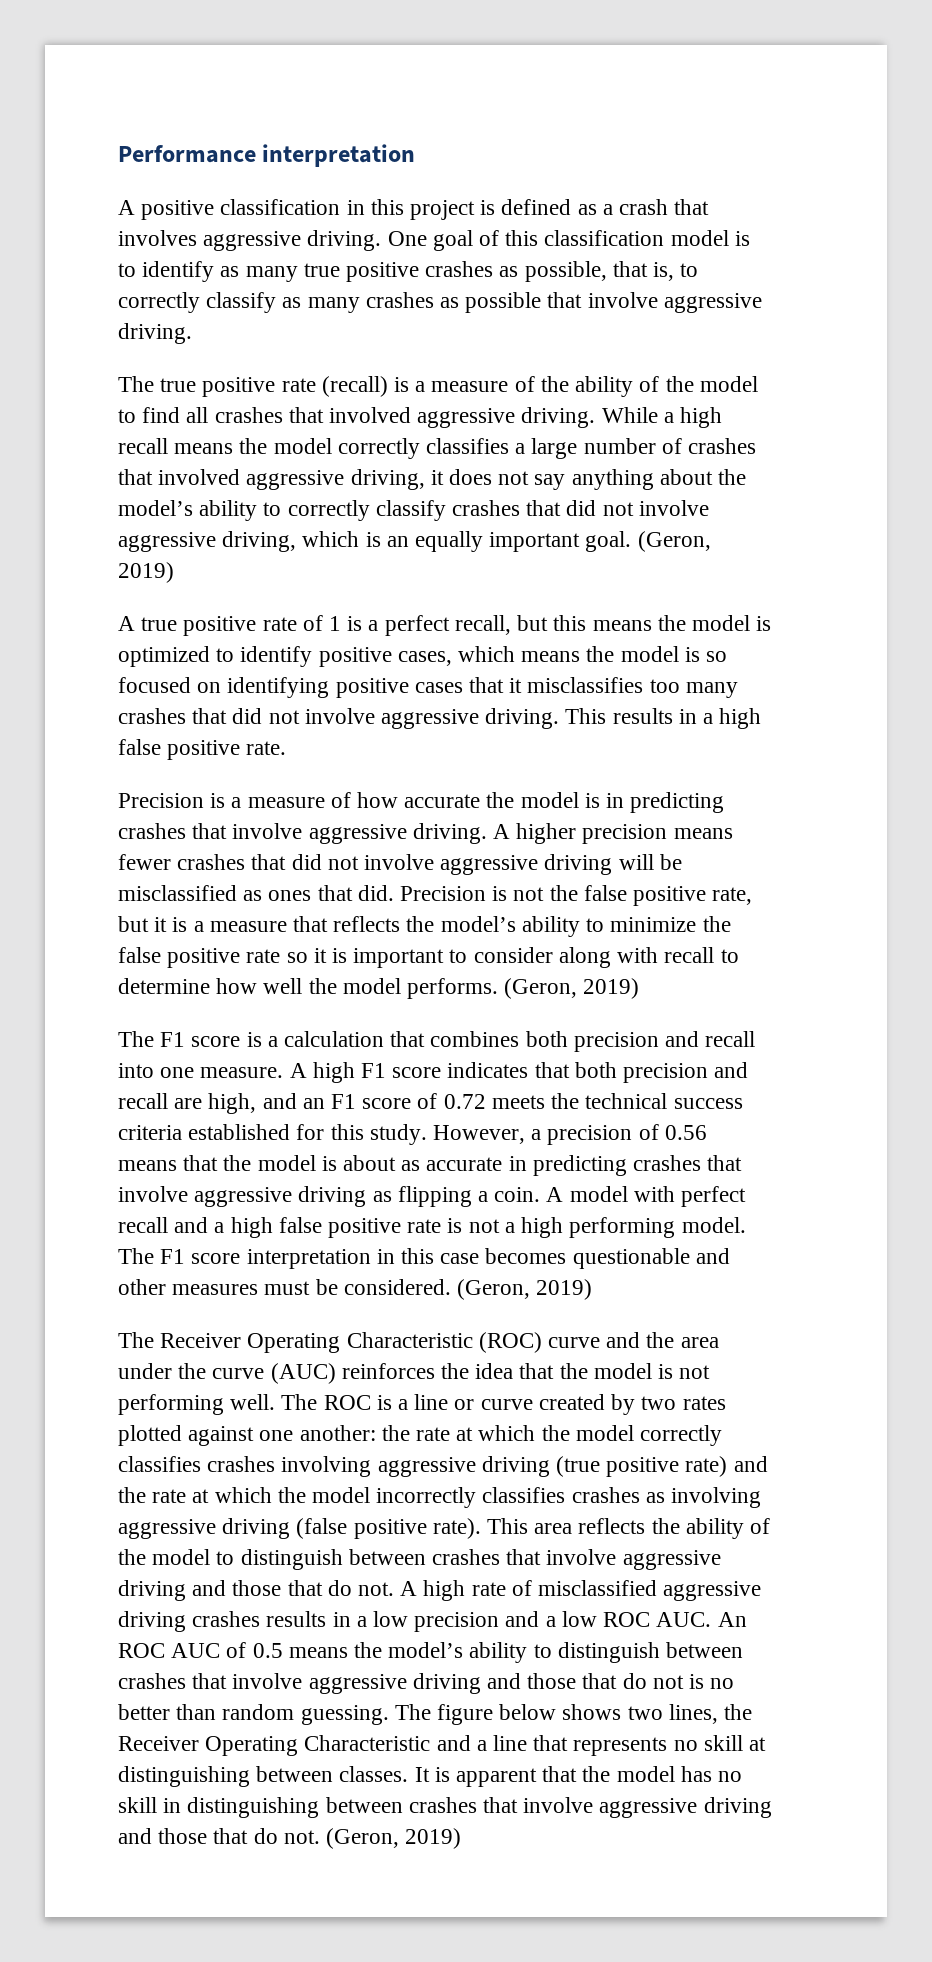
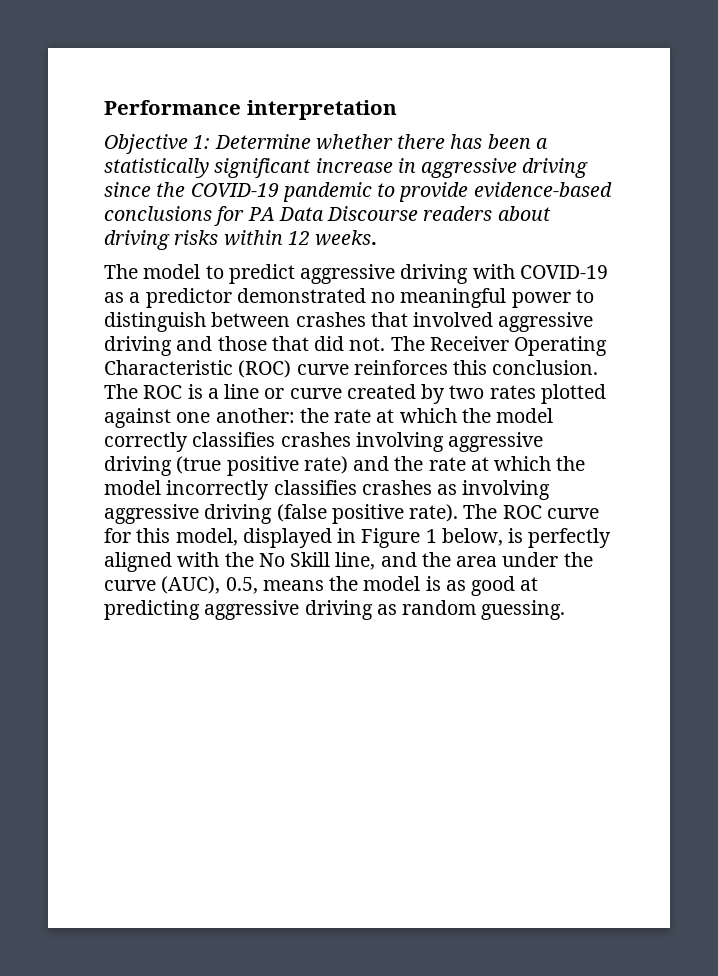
- A positive classification in this project is defined as a crash that involves aggressive driving. One goal of this classification model is to identify as many true positive crashes as possible, that is, to correctly classify as many crashes as possible that involve aggressive driving.
- The true positive rate (recall) is a measure of the ability of the model to find all crashes that involved aggressive driving. While a high recall means the model correctly classifies a large number of crashes that involved aggressive driving, it does not say anything about the model’s ability to correctly classify crashes that did not involve aggressive driving, which is an equally important goal. (Geron, 2019)
- A true positive rate of 1 is a perfect recall, but this means the model is optimized to identify positive cases, which means the model is so focused on identifying positive cases that it misclassifies too many crashes that did not involve aggressive driving. This results in a high false positive rate.
- Precision is a measure of how accurate the model is in predicting crashes that involve aggressive driving. A higher precision means fewer crashes that did not involve aggressive driving will be misclassified as ones that did. Precision is not the false positive rate, but it is a measure that reflects the model’s ability to minimize the false positive rate so it is important to consider along with recall to determine how well the model performs. (Geron, 2019)
- The F1 score is a calculation that combines both precision and recall into one measure. A high F1 score indicates that both precision and recall are high, and an F1 score of 0.72 meets the technical success criteria established for this study. However, a precision of 0.56 means that the model is about as accurate in predicting crashes that involve aggressive driving as flipping a coin. A model with perfect recall and a high false positive rate is not a high performing model. The F1 score interpretation in this case becomes questionable and other measures must be considered. (Geron, 2019)
- The Receiver Operating Characteristic (ROC) curve and the area under the curve (AUC) reinforces the idea that the model is not performing well.
+ Objective 1: Determine whether there has been a statistically significant increase in aggressive driving since the COVID-19 pandemic to provide evidence-based conclusions for PA Data Discourse readers about driving risks within 12 weeks.
+ The model to predict aggressive driving with COVID-19 as a predictor demonstrated no meaningful power to distinguish between crashes that involved aggressive driving and those that did not. The Receiver Operating Characteristic (ROC) curve reinforces this conclusion.
- This area reflects the ability of the model to distinguish between crashes that involve aggressive driving and those that do not. A high rate of misclassified aggressive driving crashes results in a low precision and a low ROC AUC. An ROC AUC of 0.5 means the model’s ability to distinguish between crashes that involve aggressive driving and those that do not is no better than random guessing. The figure below shows two lines, the Receiver Operating Characteristic and a line that represents no skill at distinguishing between classes. It is apparent that the model has no skill in distinguishing between crashes that involve aggressive driving and those that do not. (Geron, 2019)
+ The ROC curve for this model, displayed in Figure 1 below, is perfectly aligned with the No Skill line, and the area under the curve (AUC), 0.5, means the model is as good at predicting aggressive driving as random guessing.

